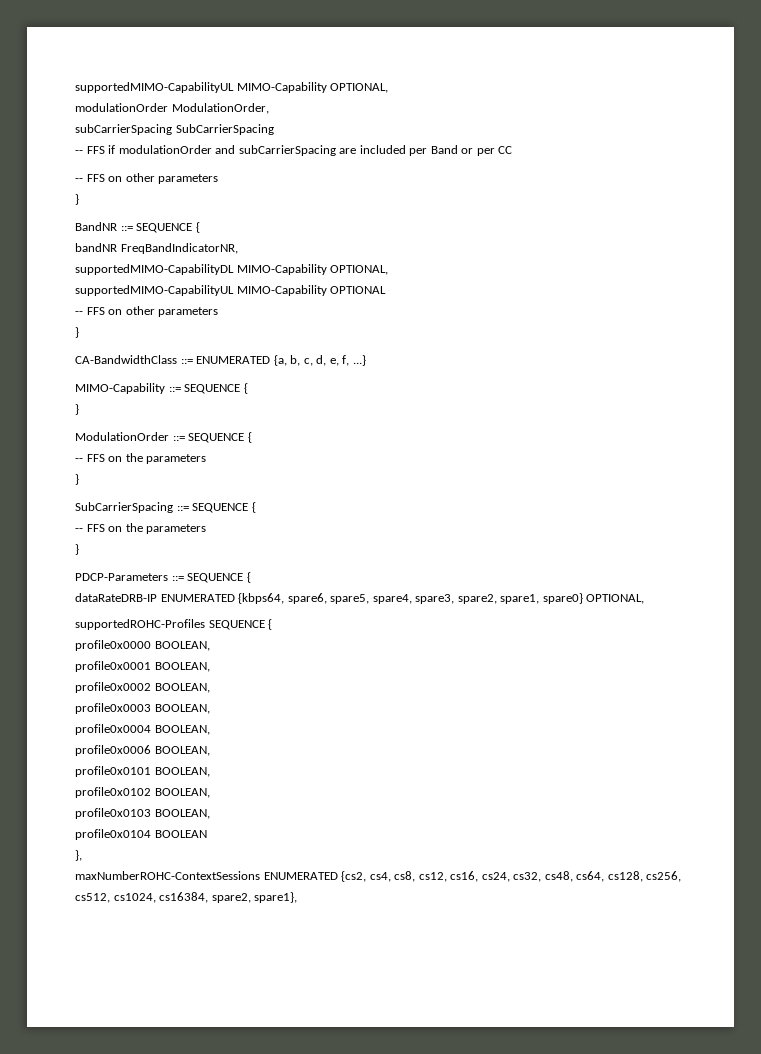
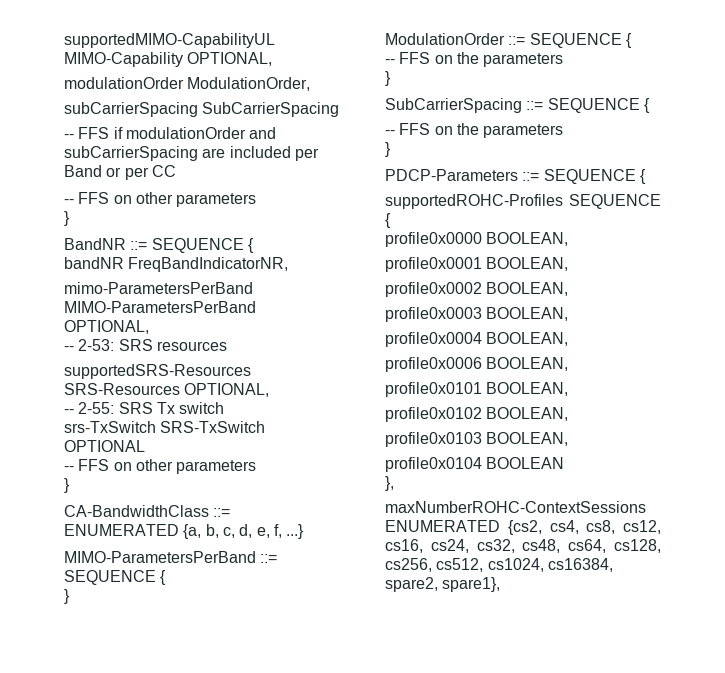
- supportedMIMO-CapabilityDL MIMO-Capability OPTIONAL,
- supportedMIMO-CapabilityUL MIMO-Capability OPTIONAL
+ mimo-ParametersPerBand MIMO-ParametersPerBand OPTIONAL,
+ -- 2-53: SRS resources
+ supportedSRS-Resources SRS-Resources OPTIONAL,
+ -- 2-55: SRS Tx switch
+ srs-TxSwitch SRS-TxSwitch OPTIONAL
- MIMO-Capability ::= SEQUENCE {
+ MIMO-ParametersPerBand ::= SEQUENCE {
- dataRateDRB-IP ENUMERATED {kbps64, spare6, spare5, spare4, spare3, spare2, spare1, spare0} OPTIONAL,

